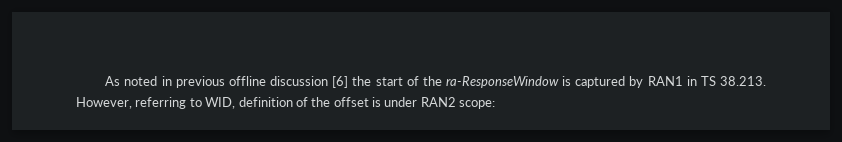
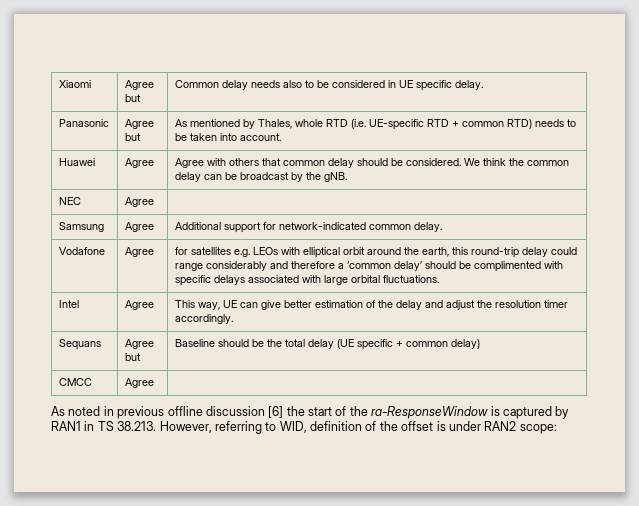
+ Xiaomi | Agree but | Common delay needs also to be considered in UE specific delay.
+ Panasonic | Agree but | As mentioned by Thales, whole RTD (i.e. UE-specific RTD + common RTD) needs to be taken into account.
+ Huawei | Agree | Agree with others that common delay should be considered. We think the common delay can be broadcast by the gNB.
+ NEC | Agree |
+ Samsung | Agree | Additional support for network-indicated common delay.
+ Vodafone | Agree | for satellites e.g. LEOs with elliptical orbit around the earth, this round-trip delay could range considerably and therefore a ‘common delay’ should be complimented with specific delays associated with large orbital fluctuations.
+ Intel | Agree | This way, UE can give better estimation of the delay and adjust the resolution timer accordingly.
+ Sequans | Agree but | Baseline should be the total delay (UE specific + common delay)
+ CMCC | Agree |

